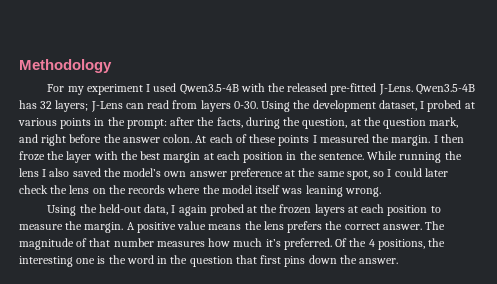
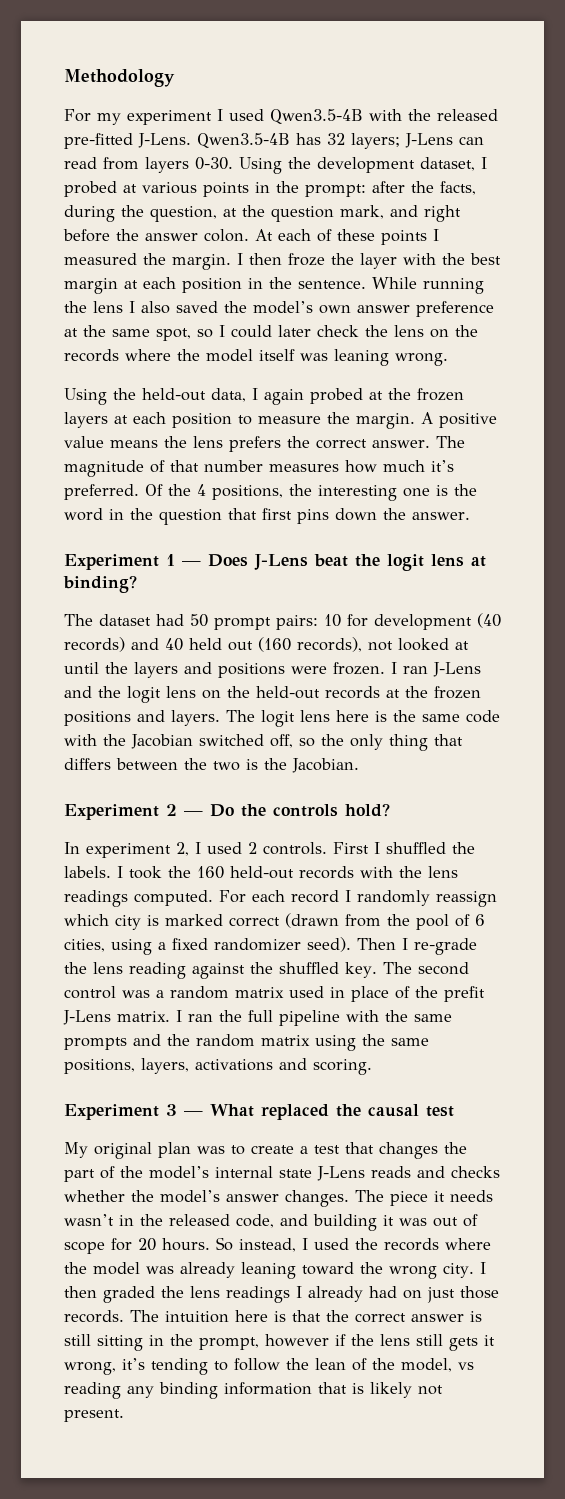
+ Experiment 1 — Does J-Lens beat the logit lens at binding?
+ The dataset had 50 prompt pairs: 10 for development (40 records) and 40 held out (160 records), not looked at until the layers and positions were frozen. I ran J-Lens and the logit lens on the held-out records at the frozen positions and layers. The logit lens here is the same code with the Jacobian switched off, so the only thing that differs between the two is the Jacobian.
+ Experiment 2 — Do the controls hold?
+ In experiment 2, I used 2 controls. First I shuffled the labels. I took the 160 held-out records with the lens readings computed. For each record I randomly reassign which city is marked correct (drawn from the pool of 6 cities, using a fixed randomizer seed). Then I re-grade the lens reading against the shuffled key. The second control was a random matrix used in place of the prefit J-Lens matrix. I ran the full pipeline with the same prompts and the random matrix using the same positions, layers, activations and scoring.
+ Experiment 3 — What replaced the causal test
+ My original plan was to create a test that changes the part of the model’s internal state J-Lens reads and checks whether the model’s answer changes. The piece it needs wasn’t in the released code, and building it was out of scope for 20 hours. So instead, I used the records where the model was already leaning toward the wrong city. I then graded the lens readings I already had on just those records. The intuition here is that the correct answer is still sitting in the prompt, however if the lens still gets it wrong, it’s tending to follow the lean of the model, vs reading any binding information that is likely not present.

